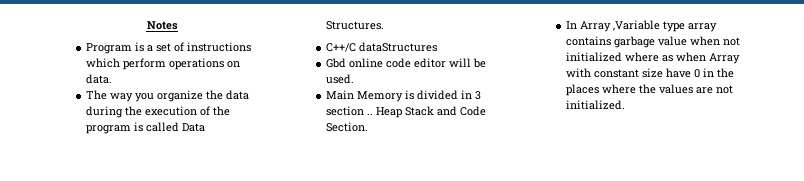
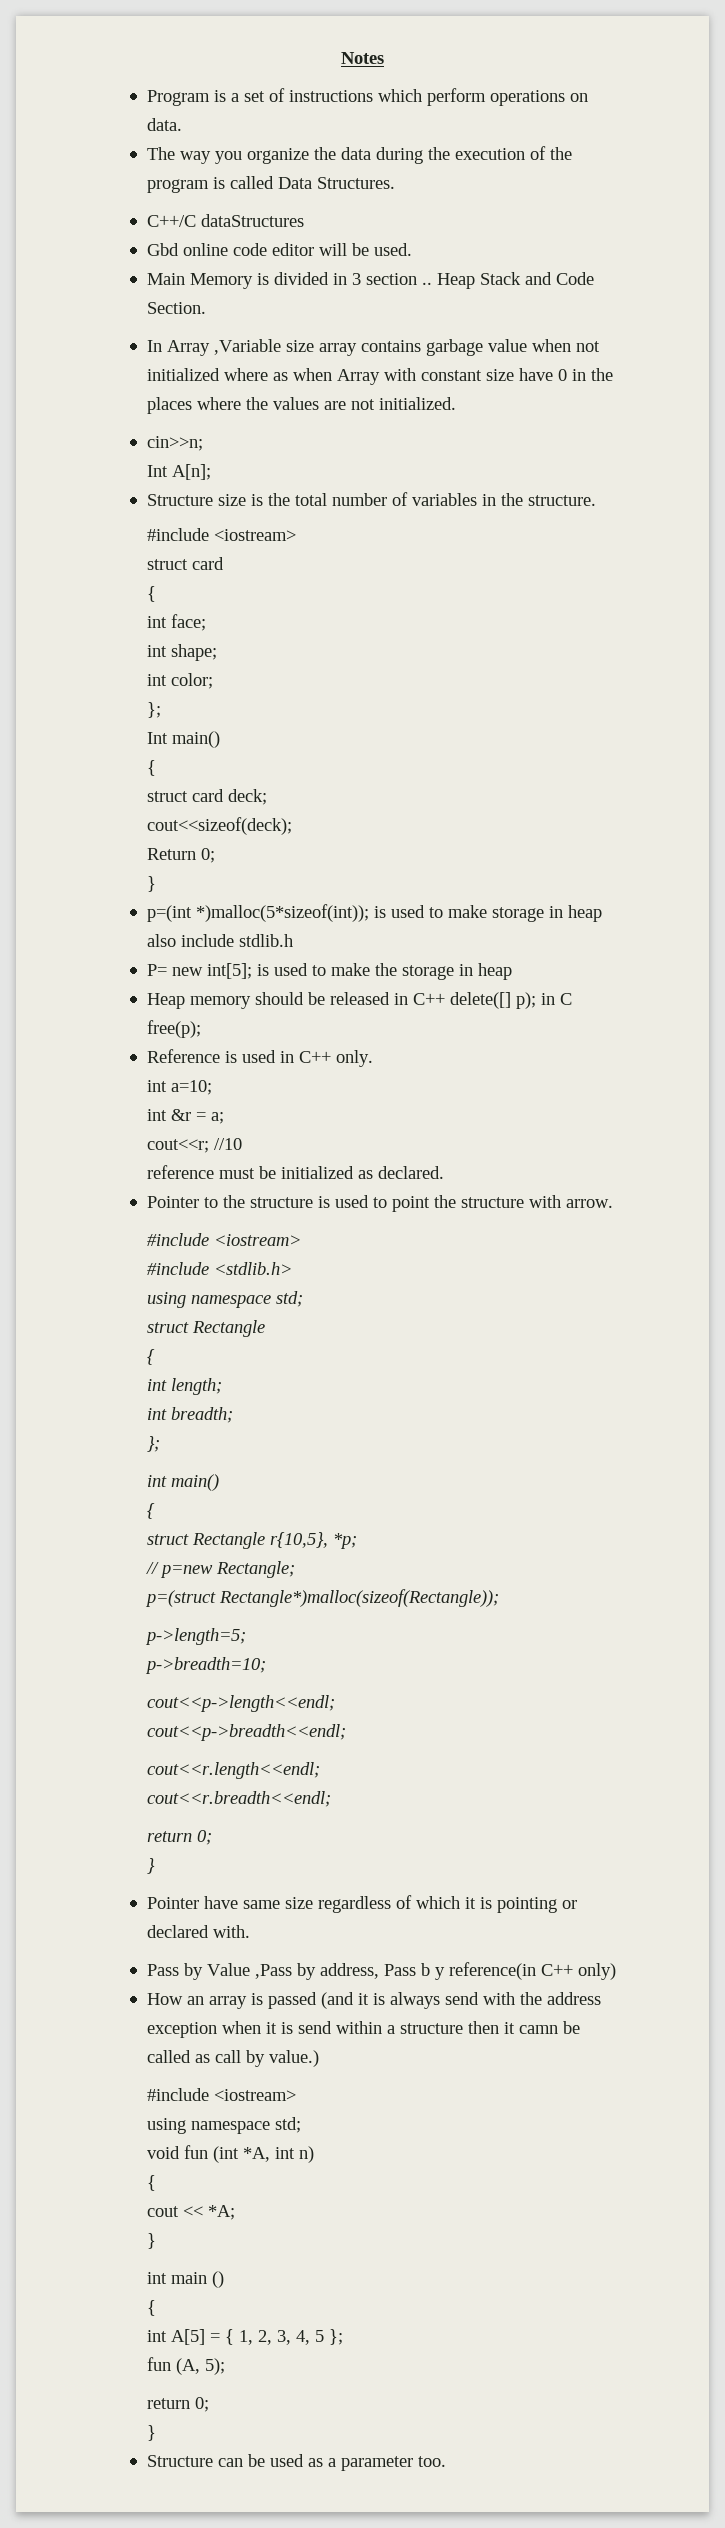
- In Array ,Variable type array contains garbage value when not initialized where as when Array with constant size have 0 in the places where the values are not initialized.
+ In Array ,Variable size array contains garbage value when not initialized where as when Array with constant size have 0 in the places where the values are not initialized.
+ cin>>n;
+ Int A[n];
+ Structure size is the total number of variables in the structure.
+ #include <iostream>
+ struct card
+ {
+ int face;
+ int shape;
+ int color;
+ };
+ Int main()
+ {
+ struct card deck;
+ cout<<sizeof(deck);
+ Return 0;
+ }
+ p=(int *)malloc(5*sizeof(int)); is used to make storage in heap also include stdlib.h
+ P= new int[5]; is used to make the storage in heap
+ Heap memory should be released in C++ delete([] p); in C free(p);
+ Reference is used in C++ only.
+ int a=10;
+ int &r = a;
+ cout<<r; //10
+ reference must be initialized as declared.
+ Pointer to the structure is used to point the structure with arrow.
+ #include <iostream>
+ #include <stdlib.h>
+ using namespace std;
+ struct Rectangle
+ {
+ int length;
+ int breadth;
+ };
+ int main()
+ {
+ struct Rectangle r{10,5}, *p;
+ // p=new Rectangle;
+ p=(struct Rectangle*)malloc(sizeof(Rectangle));
+ p->length=5;
+ p->breadth=10;
+ cout<<p->length<<endl;
+ cout<<p->breadth<<endl;
+ cout<<r.length<<endl;
+ cout<<r.breadth<<endl;
+ return 0;
+ }
+ Pointer have same size regardless of which it is pointing or declared with.
+ Pass by Value ,Pass by address, Pass b y reference(in C++ only)
+ How an array is passed (and it is always send with the address exception when it is send within a structure then it camn be called as call by value.)
+ #include <iostream>
+ using namespace std;
+ void fun (int *A, int n)
+ {
+ cout << *A;
+ }
+ int main ()
+ {
+ int A[5] = { 1, 2, 3, 4, 5 };
+ fun (A, 5);
+ return 0;
+ }
+ Structure can be used as a parameter too.

